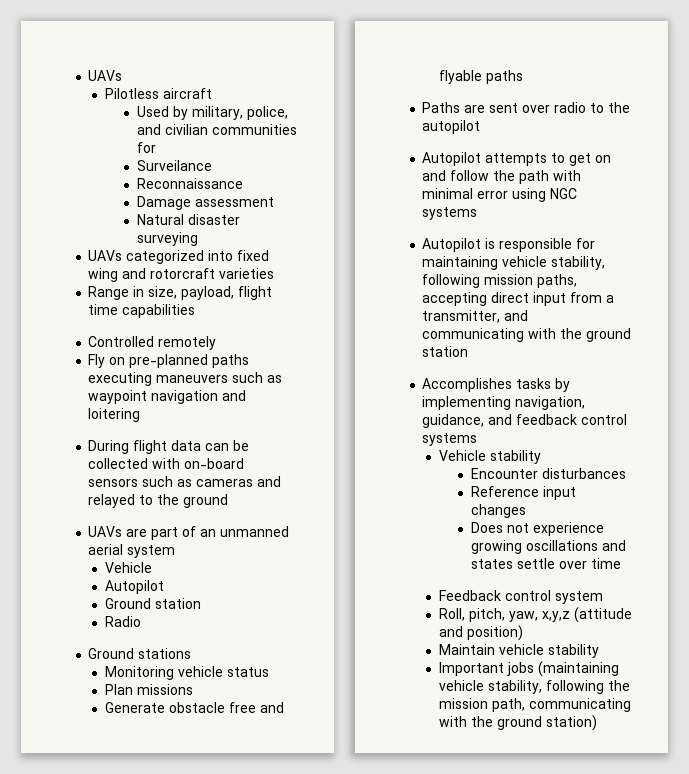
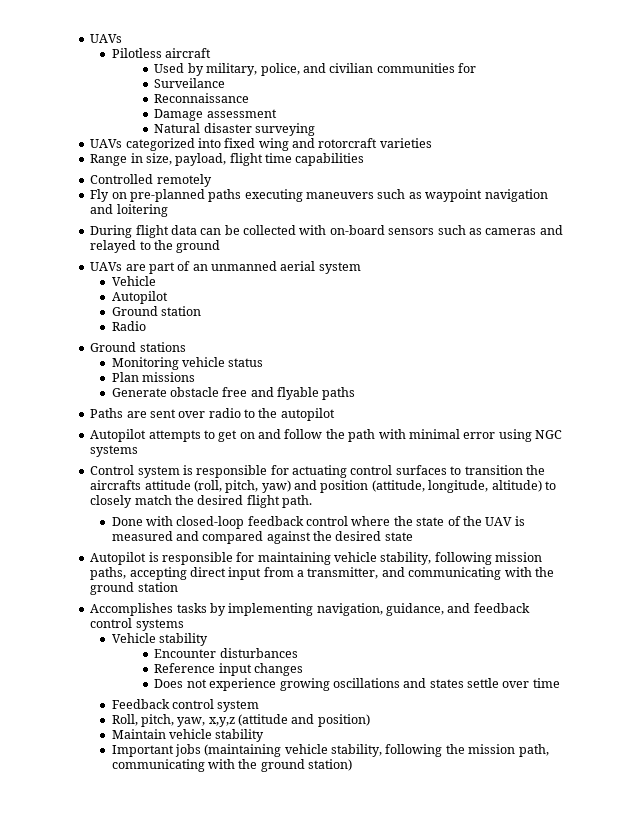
+ Control system is responsible for actuating control surfaces to transition the aircrafts attitude (roll, pitch, yaw) and position (attitude, longitude, altitude) to closely match the desired flight path.
+ Done with closed-loop feedback control where the state of the UAV is measured and compared against the desired state

